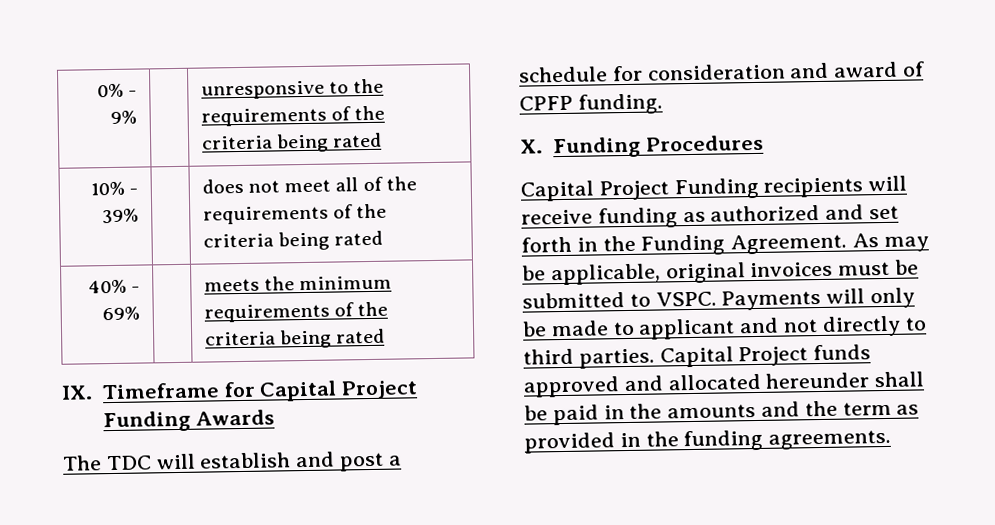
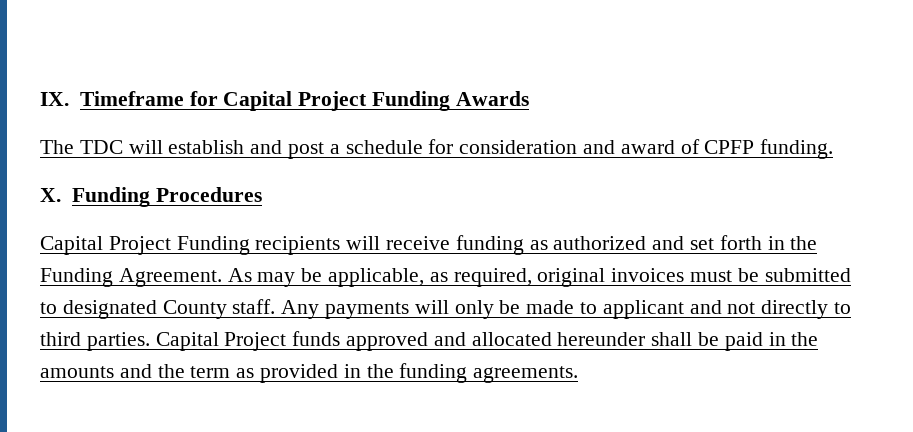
- 0% - 9% | | unresponsive to the requirements of the criteria being rated
- 10% - 39% | | does not meet all of the requirements of the criteria being rated
- 40% - 69% | | meets the minimum requirements of the criteria being rated
- As may be applicable, original invoices must be submitted to VSPC. Payments will only be made to applicant and not directly to third parties.
+ As may be applicable, as required, original invoices must be submitted to designated County staff. Any payments will only be made to applicant and not directly to third parties.

